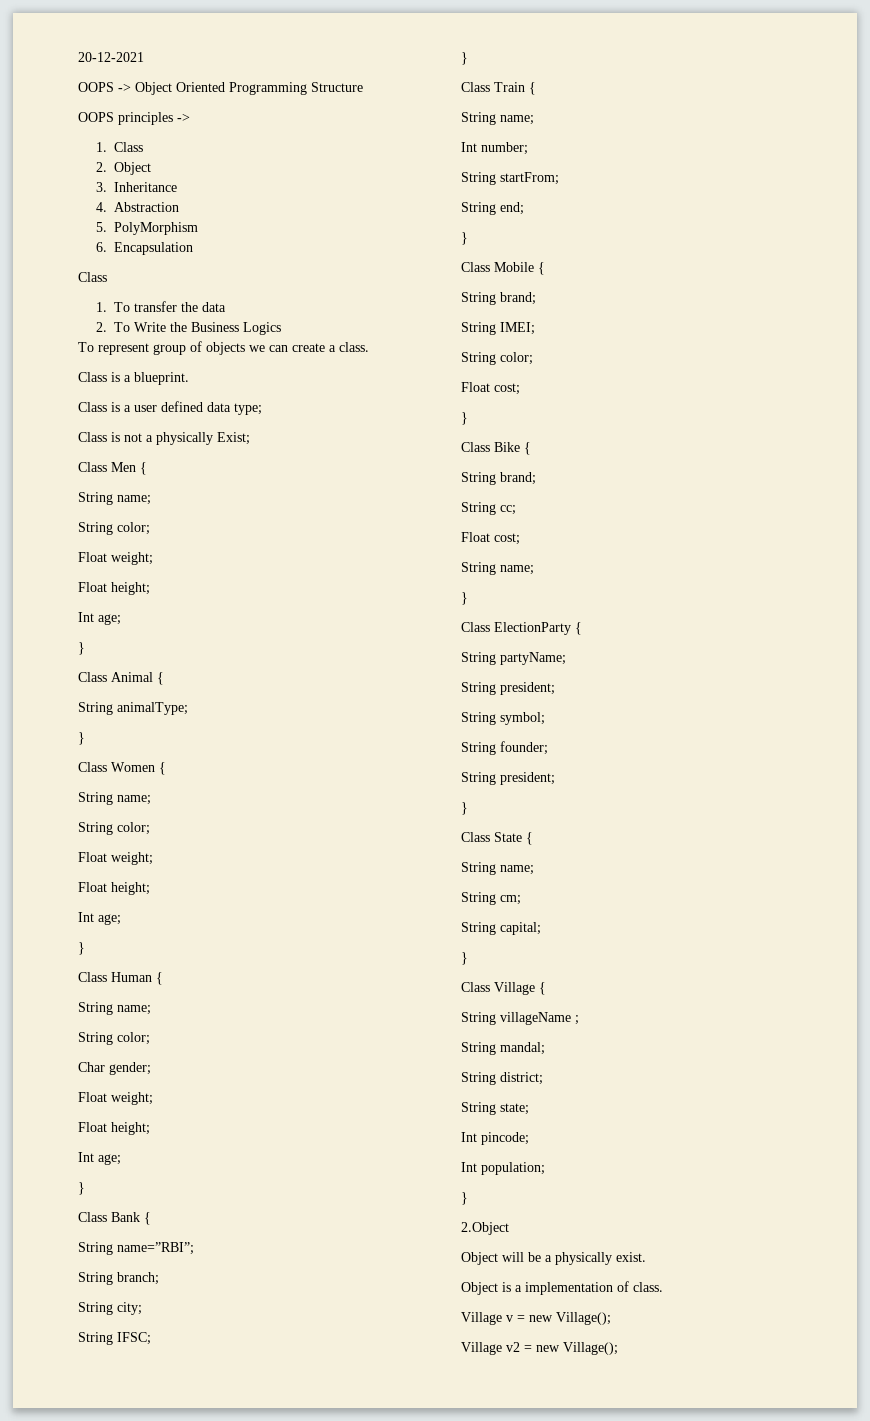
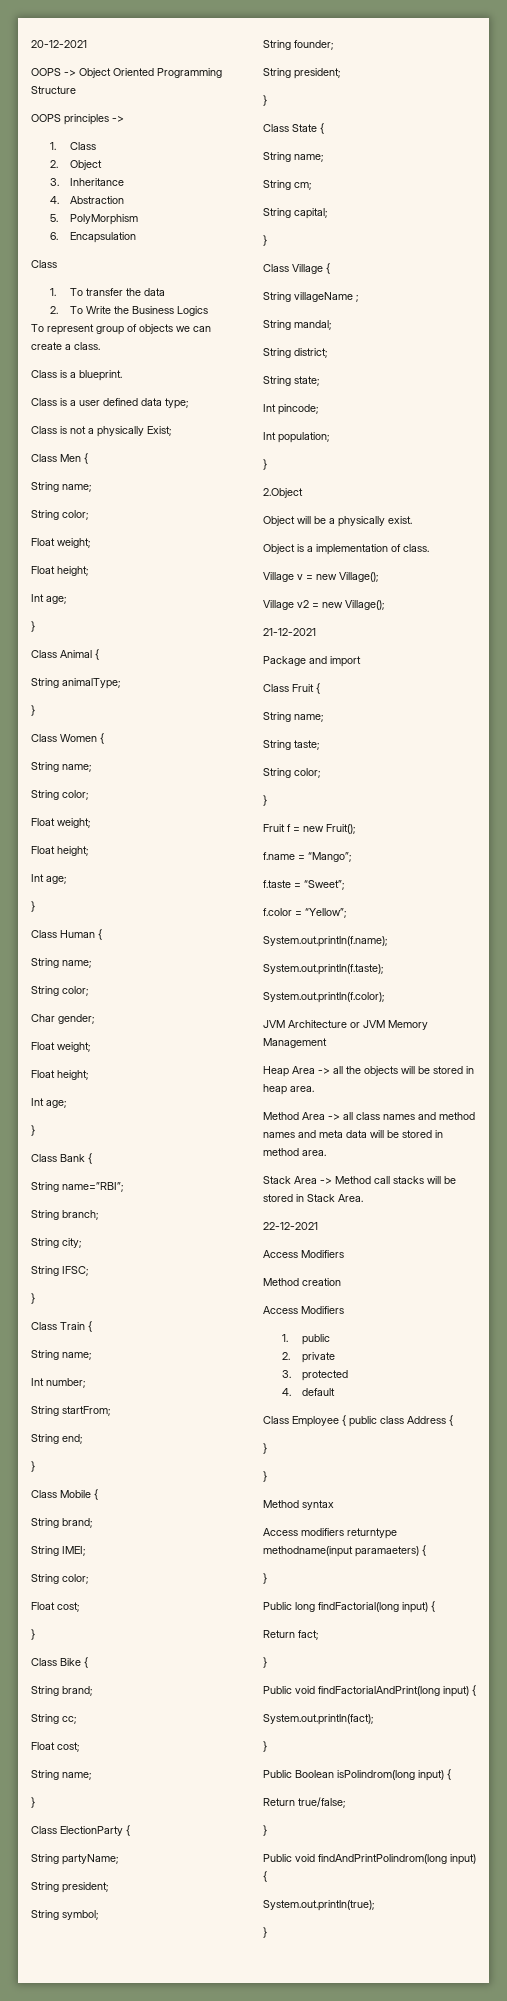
+ 21-12-2021
+ Package and import
+ Class Fruit {
+ String name;
+ String taste;
+ String color;
+ }
+ Fruit f = new Fruit();
+ f.name = “Mango”;
+ f.taste = “Sweet”;
+ f.color = “Yellow”;
+ System.out.println(f.name);
+ System.out.println(f.taste);
+ System.out.println(f.color);
+ JVM Architecture or JVM Memory Management
+ Heap Area -> all the objects will be stored in heap area.
+ Method Area -> all class names and method names and meta data will be stored in method area.
+ Stack Area -> Method call stacks will be stored in Stack Area.
+ 22-12-2021
+ Access Modifiers
+ Method creation
+ Access Modifiers
+ 1. public
+ 2. private
+ 3. protected
+ 4. default
+ Class Employee { public class Address {
+ }
+ }
+ Method syntax
+ Access modifiers returntype methodname(input paramaeters) {
+ }
+ Public long findFactorial(long input) {
+ Return fact;
+ }
+ Public void findFactorialAndPrint(long input) {
+ System.out.println(fact);
+ }
+ Public Boolean isPolindrom(long input) {
+ Return true/false;
+ }
+ Public void findAndPrintPolindrom(long input) {
+ System.out.println(true);
+ }

